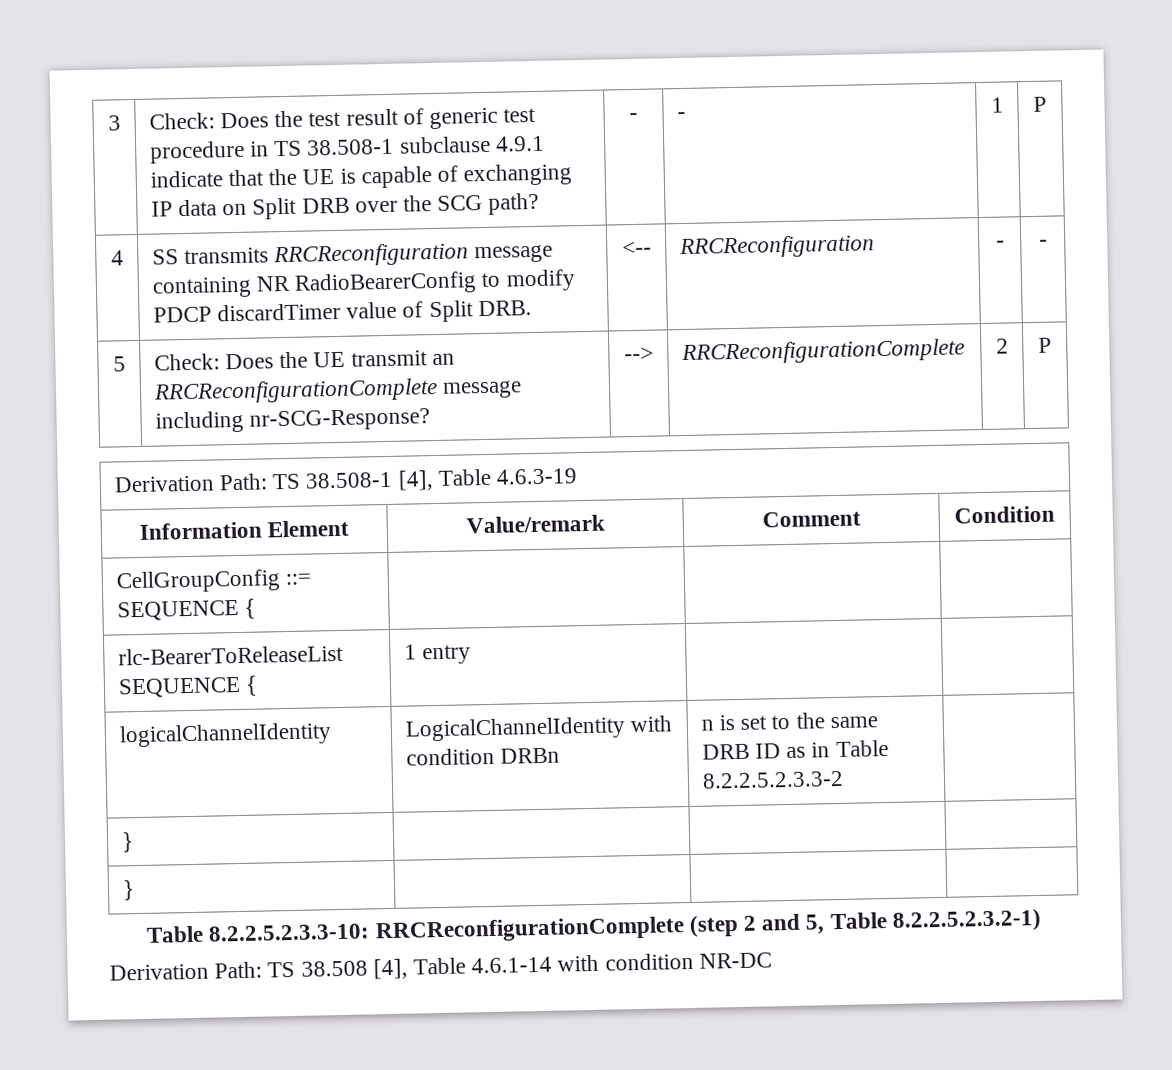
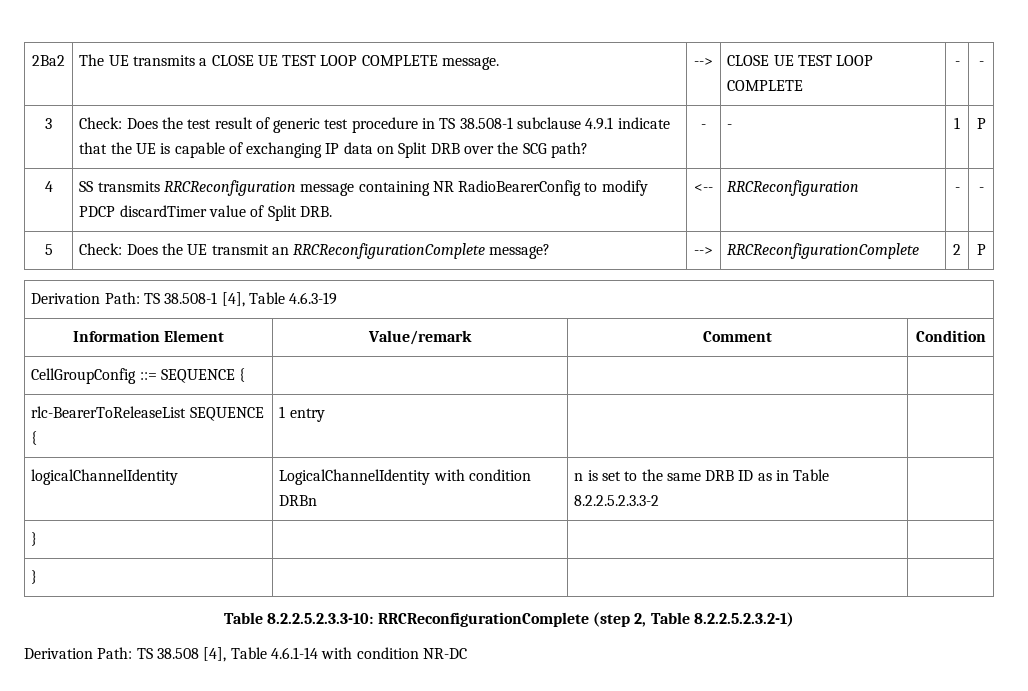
+ 2Ba2 | The UE transmits a CLOSE UE TEST LOOP COMPLETE message. | --> | CLOSE UE TEST LOOP COMPLETE | - | -
- 5 | Check: Does the UE transmit an RRCReconfigurationComplete message including nr-SCG-Response? | --> | RRCReconfigurationComplete | 2 | P
+ 5 | Check: Does the UE transmit an RRCReconfigurationComplete message? | --> | RRCReconfigurationComplete | 2 | P
- Table 8.2.2.5.2.3.3-10: RRCReconfigurationComplete (step 2 and 5, Table 8.2.2.5.2.3.2-1)
+ Table 8.2.2.5.2.3.3-10: RRCReconfigurationComplete (step 2, Table 8.2.2.5.2.3.2-1)

